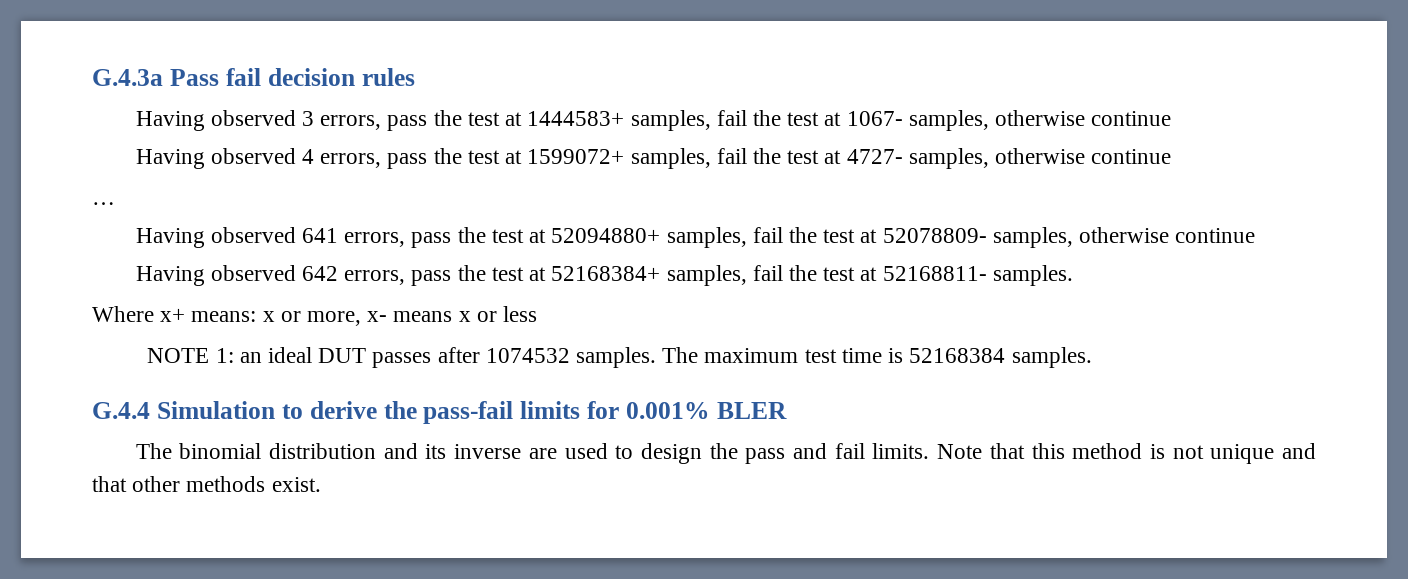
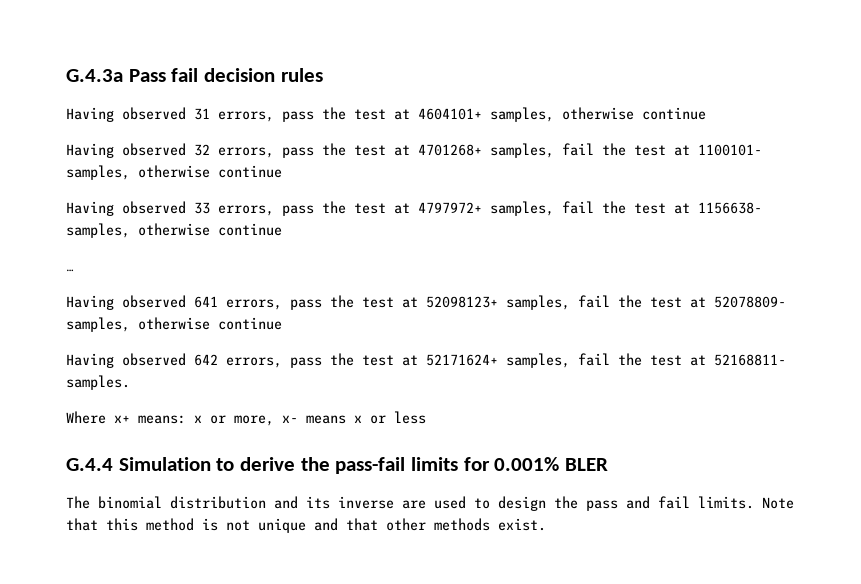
- Having observed 3 errors, pass the test at 1444583+ samples, fail the test at 1067- samples, otherwise continue
- Having observed 4 errors, pass the test at 1599072+ samples, fail the test at 4727- samples, otherwise continue
+ Having observed 31 errors, pass the test at 4604101+ samples, otherwise continue
+ Having observed 32 errors, pass the test at 4701268+ samples, fail the test at 1100101- samples, otherwise continue
+ Having observed 33 errors, pass the test at 4797972+ samples, fail the test at 1156638- samples, otherwise continue
- Having observed 641 errors, pass the test at 52094880+ samples, fail the test at 52078809- samples, otherwise continue
+ Having observed 641 errors, pass the test at 52098123+ samples, fail the test at 52078809- samples, otherwise continue
- Having observed 642 errors, pass the test at 52168384+ samples, fail the test at 52168811- samples.
+ Having observed 642 errors, pass the test at 52171624+ samples, fail the test at 52168811- samples.
- NOTE 1: an ideal DUT passes after 1074532 samples. The maximum test time is 52168384 samples.

